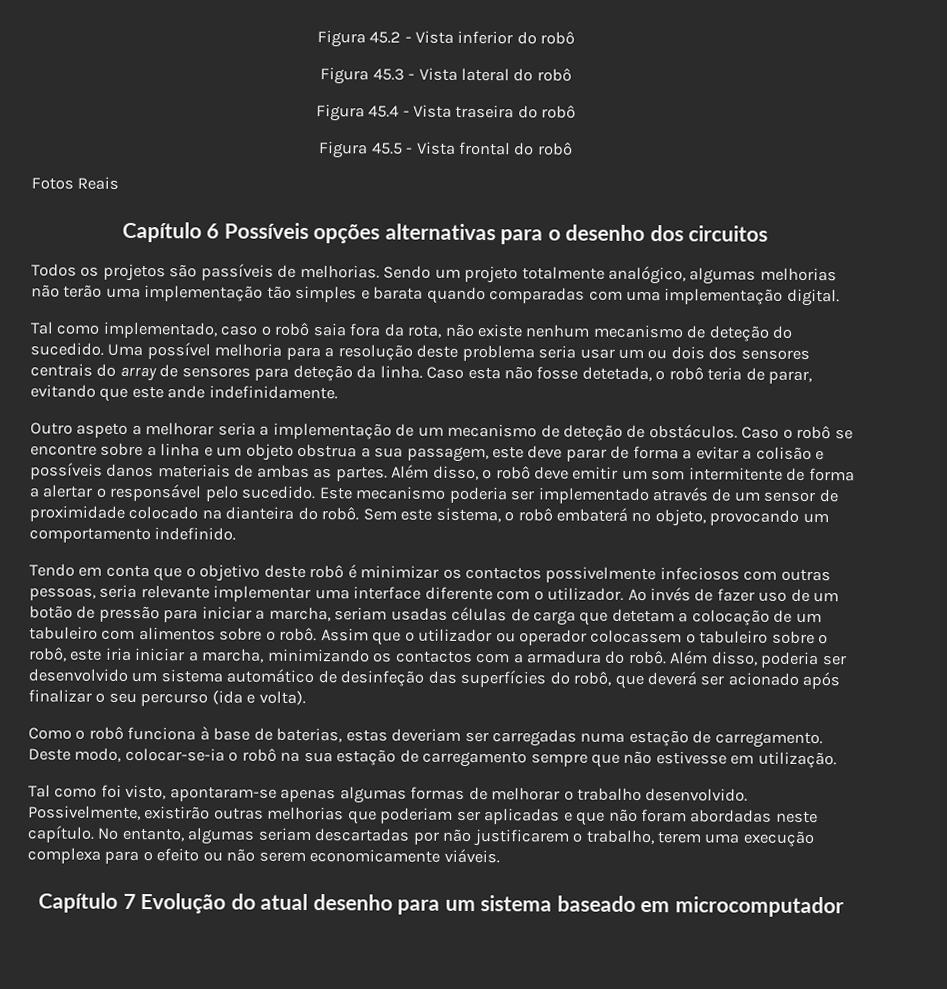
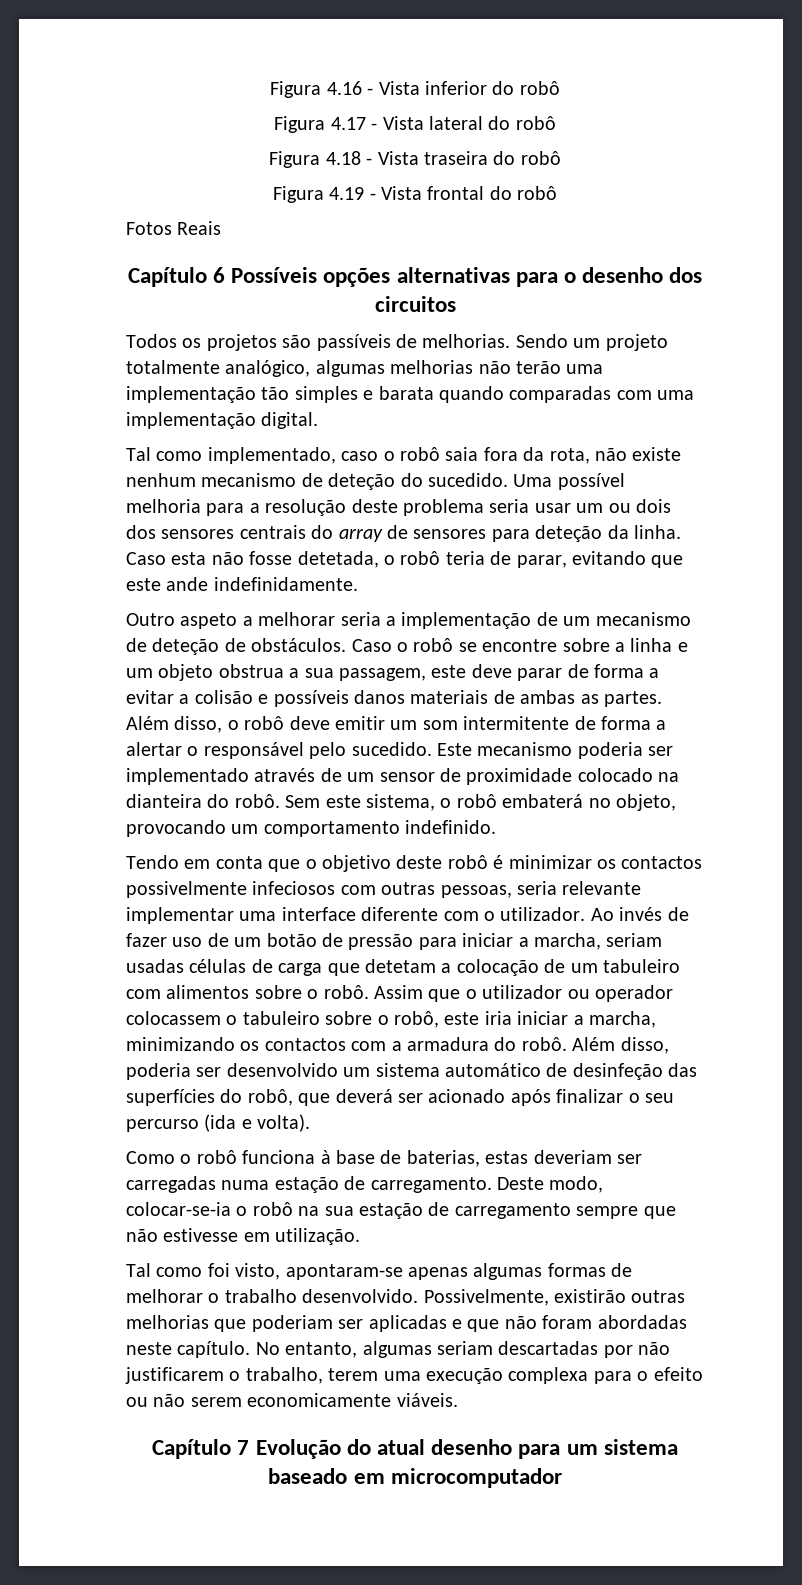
- Figura 45.2 - Vista inferior do robô
+ Figura 4.16 - Vista inferior do robô
- Figura 45.3 - Vista lateral do robô
+ Figura 4.17 - Vista lateral do robô
- Figura 45.4 - Vista traseira do robô
+ Figura 4.18 - Vista traseira do robô
- Figura 45.5 - Vista frontal do robô
+ Figura 4.19 - Vista frontal do robô

